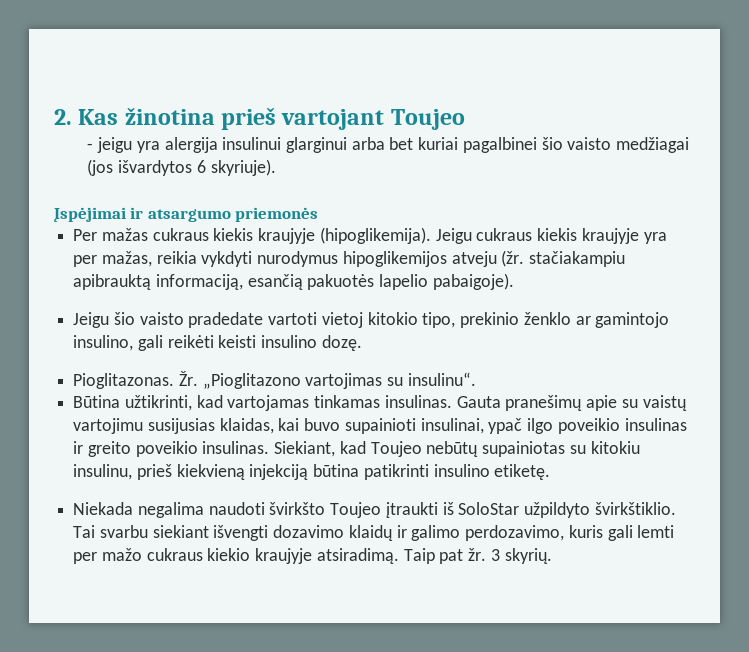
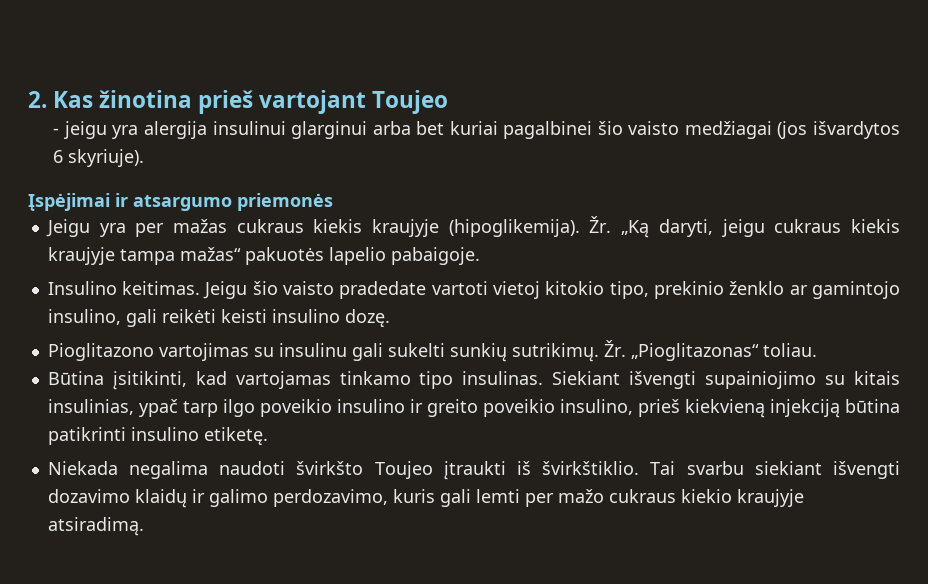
- Per mažas cukraus kiekis kraujyje (hipoglikemija).
+ Jeigu yra per mažas cukraus kiekis kraujyje (hipoglikemija).
- Jeigu cukraus kiekis kraujyje yra per mažas, reikia vykdyti nurodymus hipoglikemijos atveju (žr. stačiakampiu apibrauktą informaciją, esančią pakuotės lapelio pabaigoje).
- Jeigu šio vaisto pradedate vartoti vietoj kitokio tipo, prekinio ženklo ar gamintojo insulino, gali reikėti keisti insulino dozę.
+ Žr. „Ką daryti, jeigu cukraus kiekis kraujyje tampa mažas“ pakuotės lapelio pabaigoje.
+ Insulino keitimas. Jeigu šio vaisto pradedate vartoti vietoj kitokio tipo, prekinio ženklo ar gamintojo insulino, gali reikėti keisti insulino dozę.
- Pioglitazonas. Žr. „Pioglitazono vartojimas su insulinu“.
+ Pioglitazono vartojimas su insulinu gali sukelti sunkių sutrikimų. Žr. „Pioglitazonas“ toliau.
- Būtina užtikrinti, kad vartojamas tinkamas insulinas. Gauta pranešimų apie su vaistų vartojimu susijusias klaidas, kai buvo supainioti insulinai, ypač ilgo poveikio insulinas ir greito poveikio insulinas. Siekiant, kad Toujeo nebūtų supainiotas su kitokiu insulinu, prieš kiekvieną injekciją būtina patikrinti insulino etiketę.
+ Būtina įsitikinti, kad vartojamas tinkamo tipo insulinas. Siekiant išvengti supainiojimo su kitais insulinias, ypač tarp ilgo poveikio insulino ir greito poveikio insulino, prieš kiekvieną injekciją būtina patikrinti insulino etiketę.
- Niekada negalima naudoti švirkšto Toujeo įtraukti iš SoloStar užpildyto švirkštiklio.
+ Niekada negalima naudoti švirkšto Toujeo įtraukti iš švirkštiklio.
- Taip pat žr. 3 skyrių.

